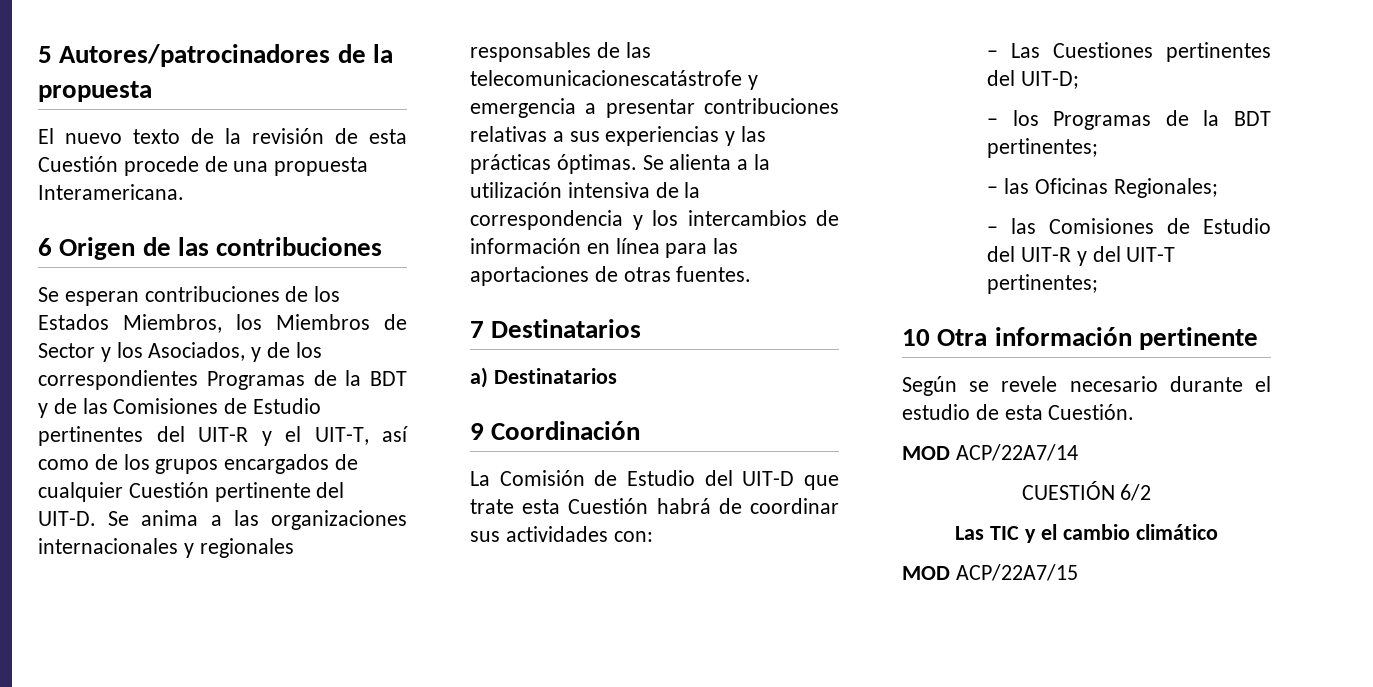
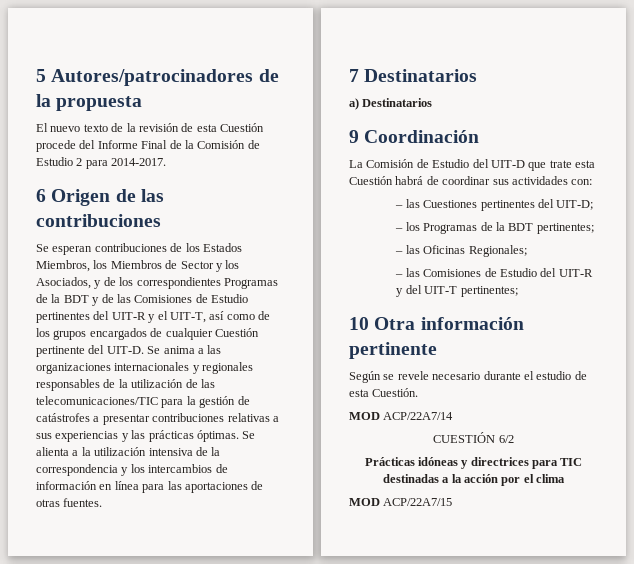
- El nuevo texto de la revisión de esta Cuestión procede de una propuesta Interamericana.
+ El nuevo texto de la revisión de esta Cuestión procede del Informe Final de la Comisión de Estudio 2 para 2014-2017.
- Se anima a las organizaciones internacionales y regionales responsables de las telecomunicacionescatástrofe y emergencia a presentar contribuciones relativas a sus experiencias y las prácticas óptimas.
+ Se anima a las organizaciones internacionales y regionales responsables de la utilización de las telecomunicaciones/TIC para la gestión de catástrofes a presentar contribuciones relativas a sus experiencias y las prácticas óptimas.
- – Las Cuestiones pertinentes del UIT-D;
+ – las Cuestiones pertinentes del UIT-D;
- Las TIC y el cambio climático
+ Prácticas idóneas y directrices para TIC destinadas a la acción por el clima

